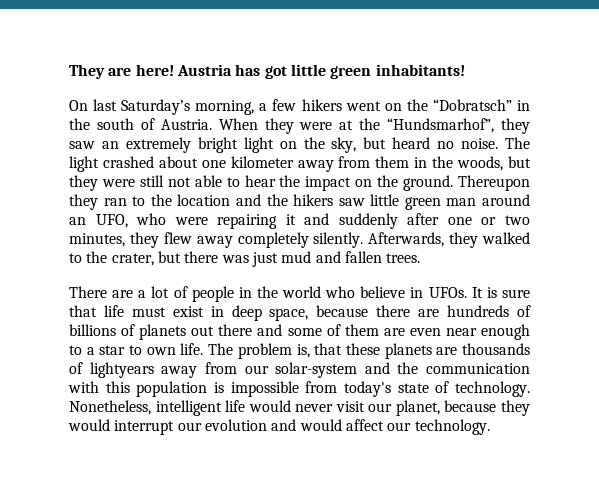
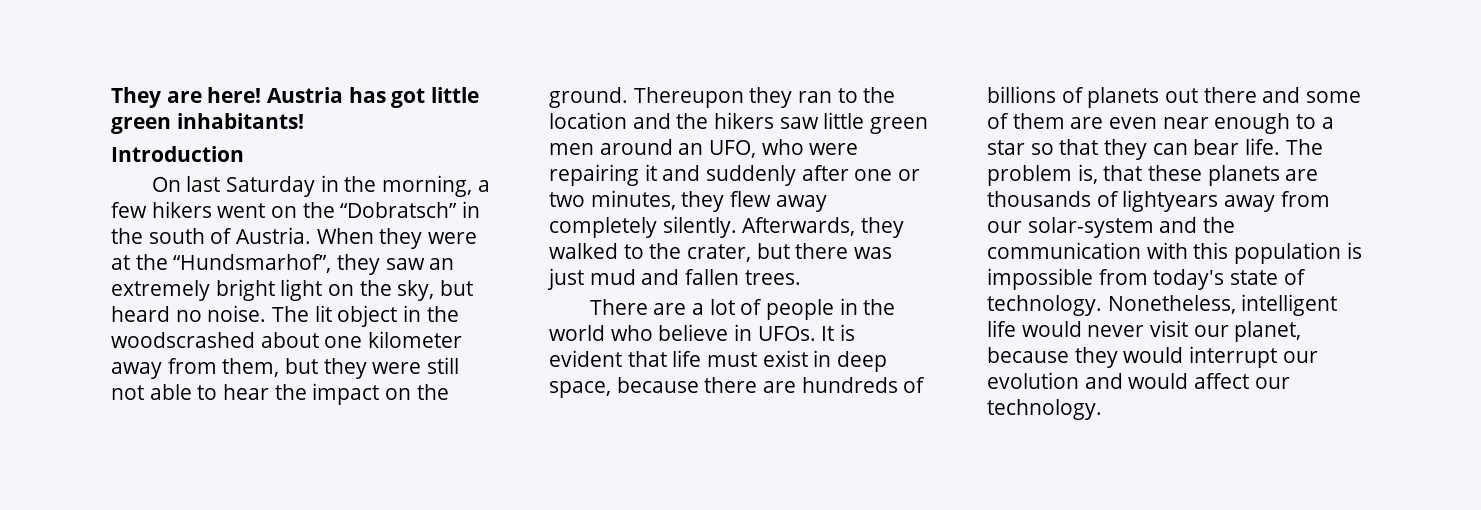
+ Introduction
- On last Saturday’s morning, a few hikers went on the “Dobratsch” in the south of Austria.
+ On last Saturday in the morning, a few hikers went on the “Dobratsch” in the south of Austria.
- The light crashed about one kilometer away from them in the woods, but they were still not able to hear the impact on the ground.
+ The lit object in the woodscrashed about one kilometer away from them, but they were still not able to hear the impact on the ground.
- Thereupon they ran to the location and the hikers saw little green man around an UFO, who were repairing it and suddenly after one or two minutes, they flew away completely silently.
+ Thereupon they ran to the location and the hikers saw little green men around an UFO, who were repairing it and suddenly after one or two minutes, they flew away completely silently.
- It is sure that life must exist in deep space, because there are hundreds of billions of planets out there and some of them are even near enough to a star to own life.
+ It is evident that life must exist in deep space, because there are hundreds of billions of planets out there and some of them are even near enough to a star so that they can bear life.

